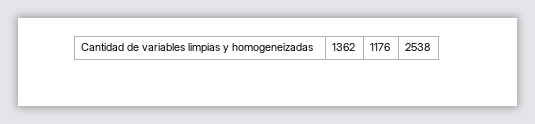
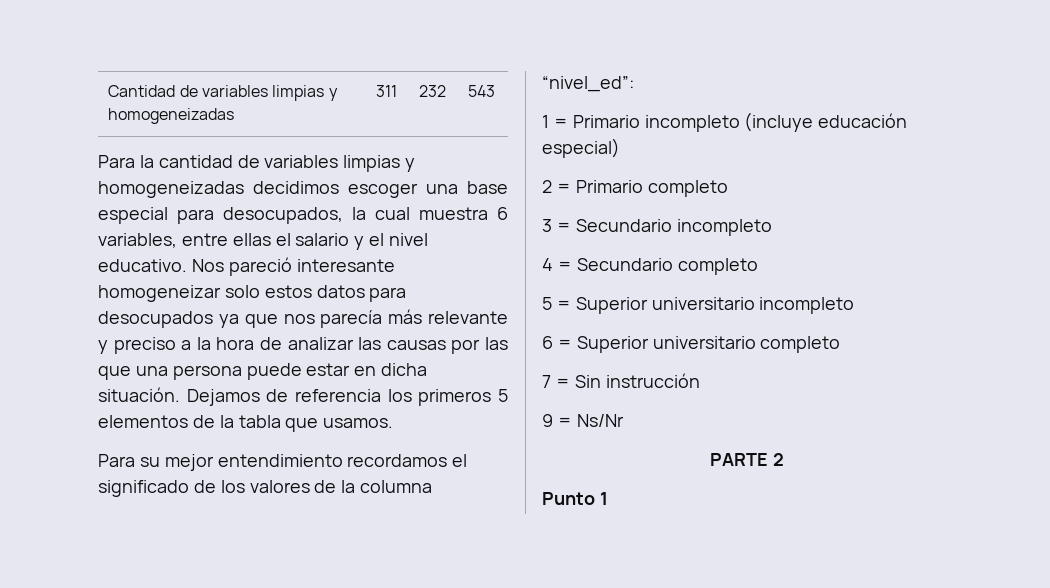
- Cantidad de variables limpias y homogeneizadas | 1362 | 1176 | 2538
+ Cantidad de variables limpias y homogeneizadas | 311 | 232 | 543
+ Para la cantidad de variables limpias y homogeneizadas decidimos escoger una base especial para desocupados, la cual muestra 6 variables, entre ellas el salario y el nivel educativo. Nos pareció interesante homogeneizar solo estos datos para desocupados ya que nos parecía más relevante y preciso a la hora de analizar las causas por las que una persona puede estar en dicha situación. Dejamos de referencia los primeros 5 elementos de la tabla que usamos.
+ Para su mejor entendimiento recordamos el significado de los valores de la columna “nivel_ed”:
+ 1 = Primario incompleto (incluye educación especial)
+ 2 = Primario completo
+ 3 = Secundario incompleto
+ 4 = Secundario completo
+ 5 = Superior universitario incompleto
+ 6 = Superior universitario completo
+ 7 = Sin instrucción
+ 9 = Ns/Nr
+ PARTE 2
+ Punto 1

